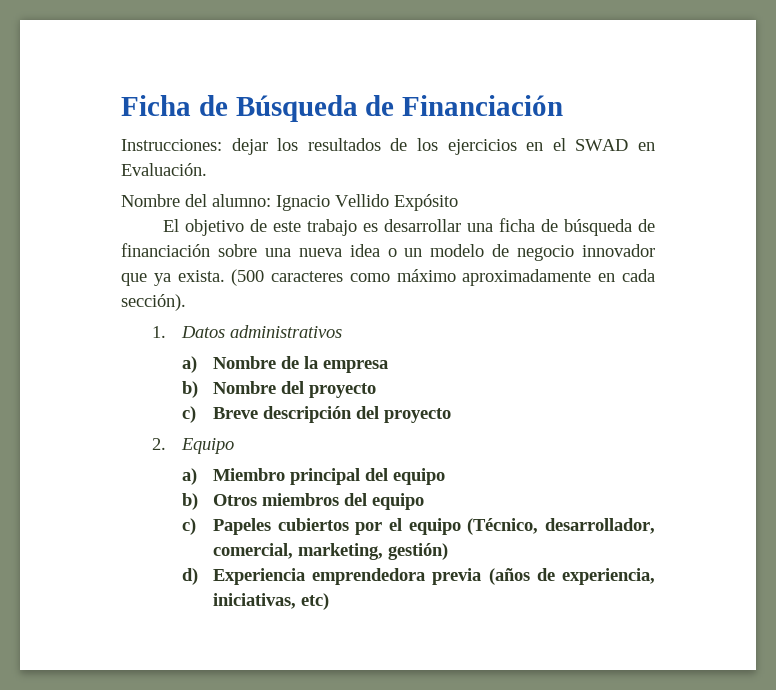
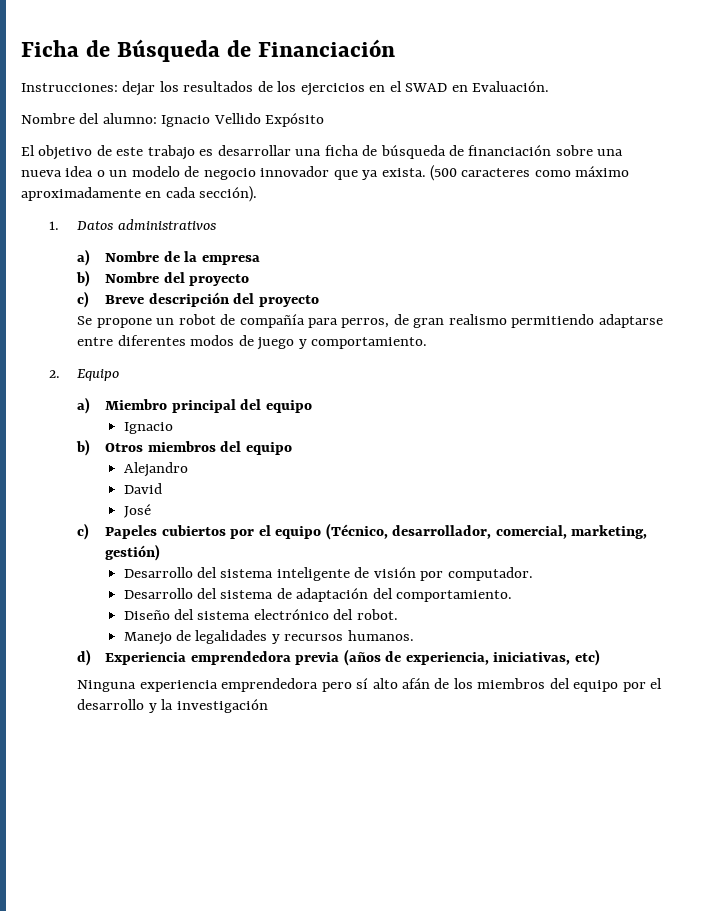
+ Se propone un robot de compañía para perros, de gran realismo permitiendo adaptarse entre diferentes modos de juego y comportamiento.
  a) Miembro principal del equipo
+ Ignacio
+ Alejandro
+ David
+ José
+ Desarrollo del sistema inteligente de visión por computador.
+ Desarrollo del sistema de adaptación del comportamiento.
+ Diseño del sistema electrónico del robot.
+ Manejo de legalidades y recursos humanos.
+ Ninguna experiencia emprendedora pero sí alto afán de los miembros del equipo por el desarrollo y la investigación

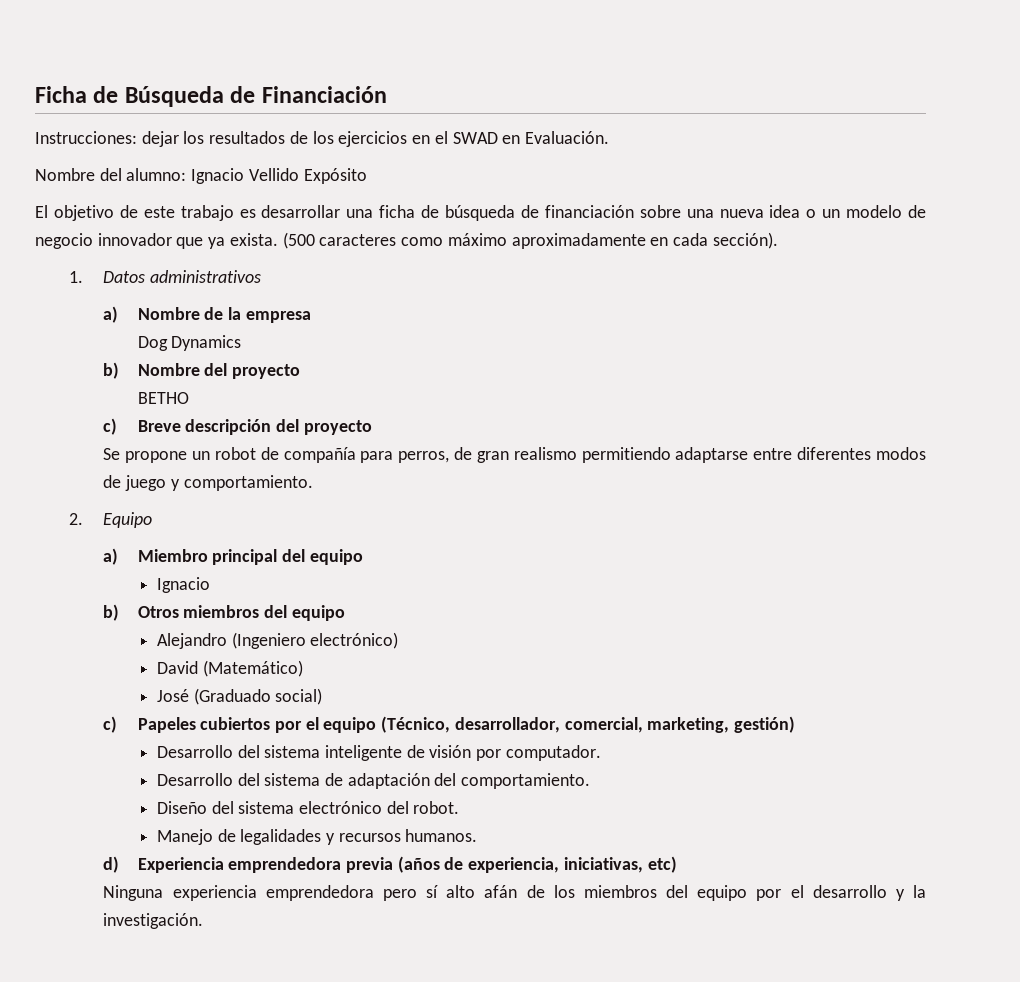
+ Dog Dynamics
+ BETHO
- Alejandro
+ Alejandro (Ingeniero electrónico)
- David
+ David (Matemático)
- José
+ José (Graduado social)
- Ninguna experiencia emprendedora pero sí alto afán de los miembros del equipo por el desarrollo y la investigación
+ Ninguna experiencia emprendedora pero sí alto afán de los miembros del equipo por el desarrollo y la investigación.

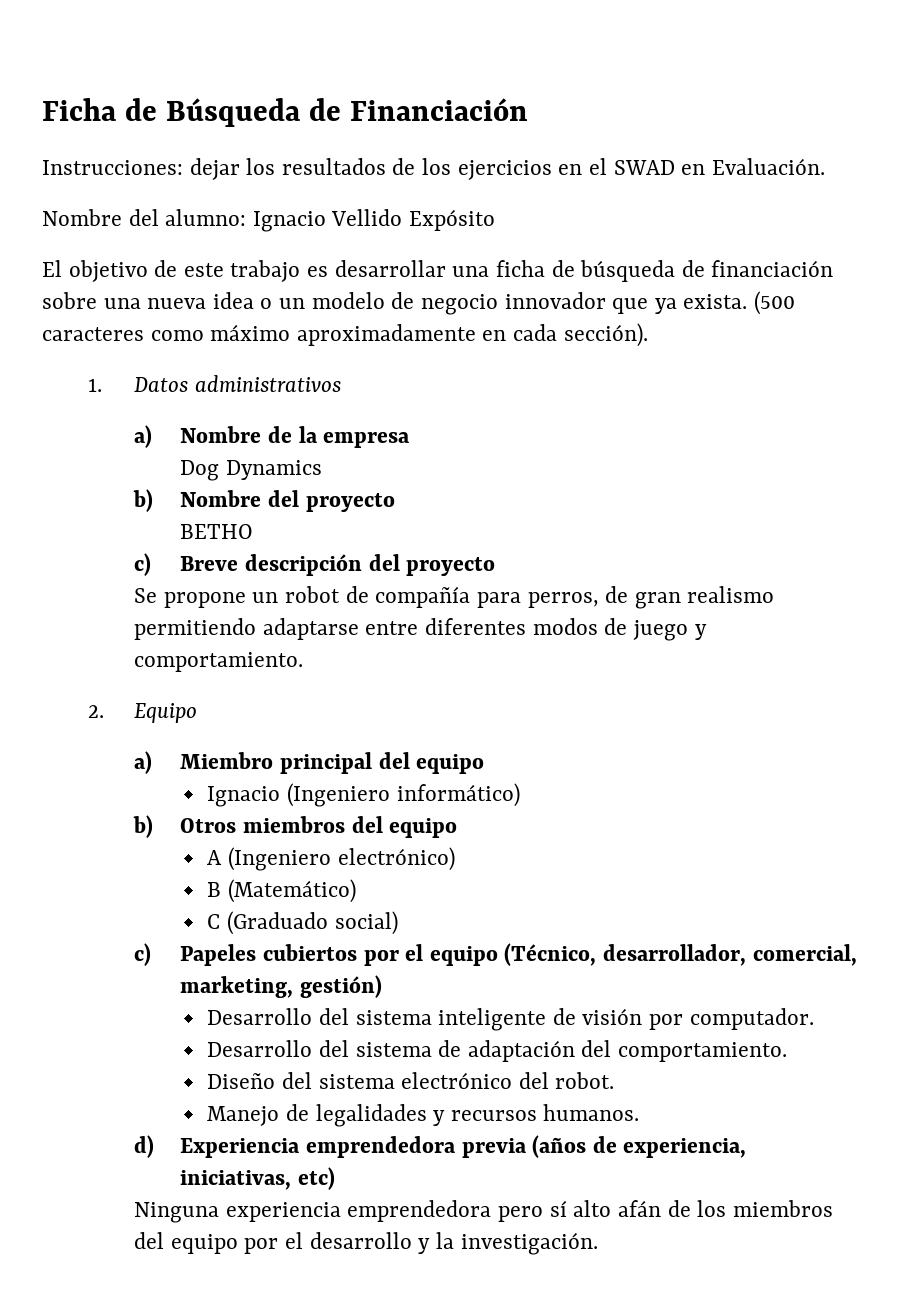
  a) Miembro principal del equipo
- Ignacio
+ Ignacio (Ingeniero informático)
- Alejandro (Ingeniero electrónico)
+ A (Ingeniero electrónico)
- David (Matemático)
+ B (Matemático)
- José (Graduado social)
+ C (Graduado social)

